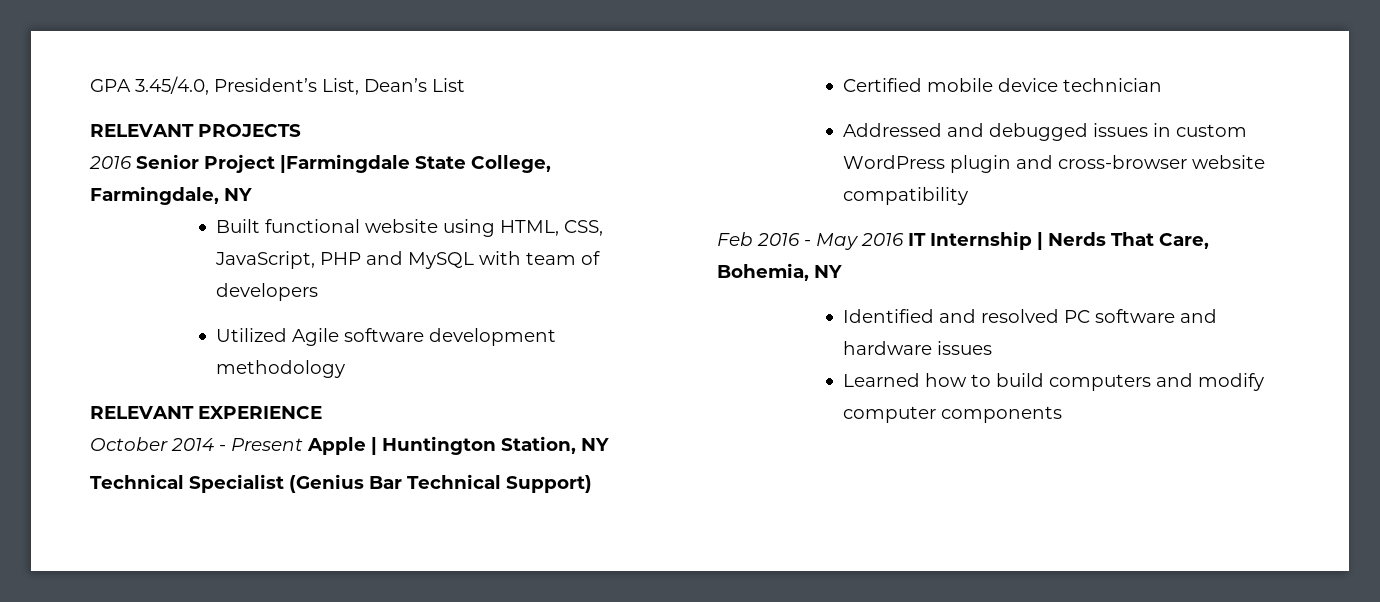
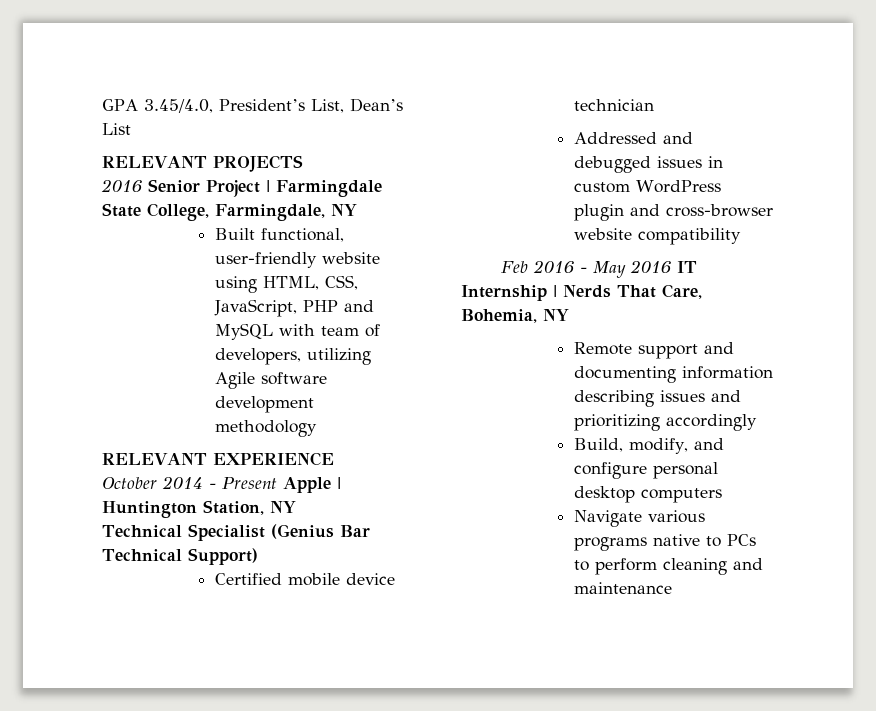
- 2016 Senior Project |Farmingdale State College, Farmingdale, NY
+ 2016 Senior Project | Farmingdale State College, Farmingdale, NY
- Built functional website using HTML, CSS, JavaScript, PHP and MySQL with team of developers
- Utilized Agile software development methodology
+ Built functional, user-friendly website using HTML, CSS, JavaScript, PHP and MySQL with team of developers, utilizing Agile software development methodology
- Identified and resolved PC software and hardware issues
- Learned how to build computers and modify computer components
+ Remote support and documenting information describing issues and prioritizing accordingly
+ Build, modify, and configure personal desktop computers
+ Navigate various programs native to PCs to perform cleaning and maintenance

